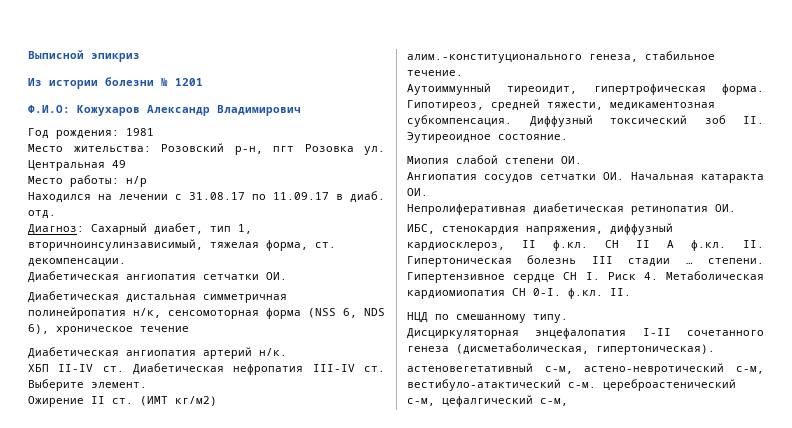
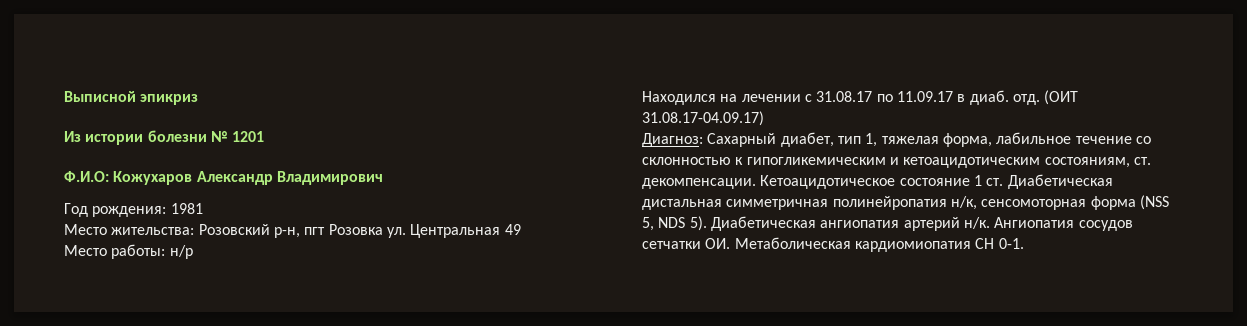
+ (ОИТ 31.08.17-04.09.17)
- Диагноз: Сахарный диабет, тип 1, вторичноинсулинзависимый, тяжелая форма, ст. декомпенсации.
- Диабетическая ангиопатия сетчатки ОИ.
- Диабетическая дистальная симметричная полинейропатия н/к, сенсомоторная форма (NSS 6, NDS 6), хроническое течение
- Диабетическая ангиопатия артерий н/к.
- ХБП II-IV ст. Диабетическая нефропатия III-IV ст. Выберите элемент.
- Ожирение II ст. (ИМТ кг/м2) алим.-конституционального генеза, стабильное течение.
- Аутоиммунный тиреоидит, гипертрофическая форма. Гипотиреоз, средней тяжести, медикаментозная субкомпенсация. Диффузный токсический зоб II. Эутиреоидное состояние.
- Миопия слабой степени ОИ.
- Ангиопатия сосудов сетчатки ОИ. Начальная катаракта ОИ.
- Непролиферативная диабетическая ретинопатия ОИ.
- ИБС, стенокардия напряжения, диффузный кардиосклероз, II ф.кл. СН II А ф.кл. II. Гипертоническая болезнь III стадии … степени. Гипертензивное сердце СН I. Риск 4. Метаболическая кардиомиопатия СН 0-I. ф.кл. II.
- НЦД по смешанному типу.
- Дисциркуляторная энцефалопатия I-II сочетанного генеза (дисметаболическая, гипертоническая).
- астеновегетативный с-м, астено-невротический с-м, вестибуло-атактический с-м. цереброастенический с-м, цефалгический с-м,
+ Диагноз: Сахарный диабет, тип 1, тяжелая форма, лабильное течение со склонностью к гипогликемическим и кетоацидотическим состояниям, ст. декомпенсации. Кетоацидотическое состояние 1 ст. Диабетическая дистальная симметричная полинейропатия н/к, сенсомоторная форма (NSS 5, NDS 5). Диабетическая ангиопатия артерий н/к. Ангиопатия сосудов сетчатки ОИ. Метаболическая кардиомиопатия СН 0-1.

